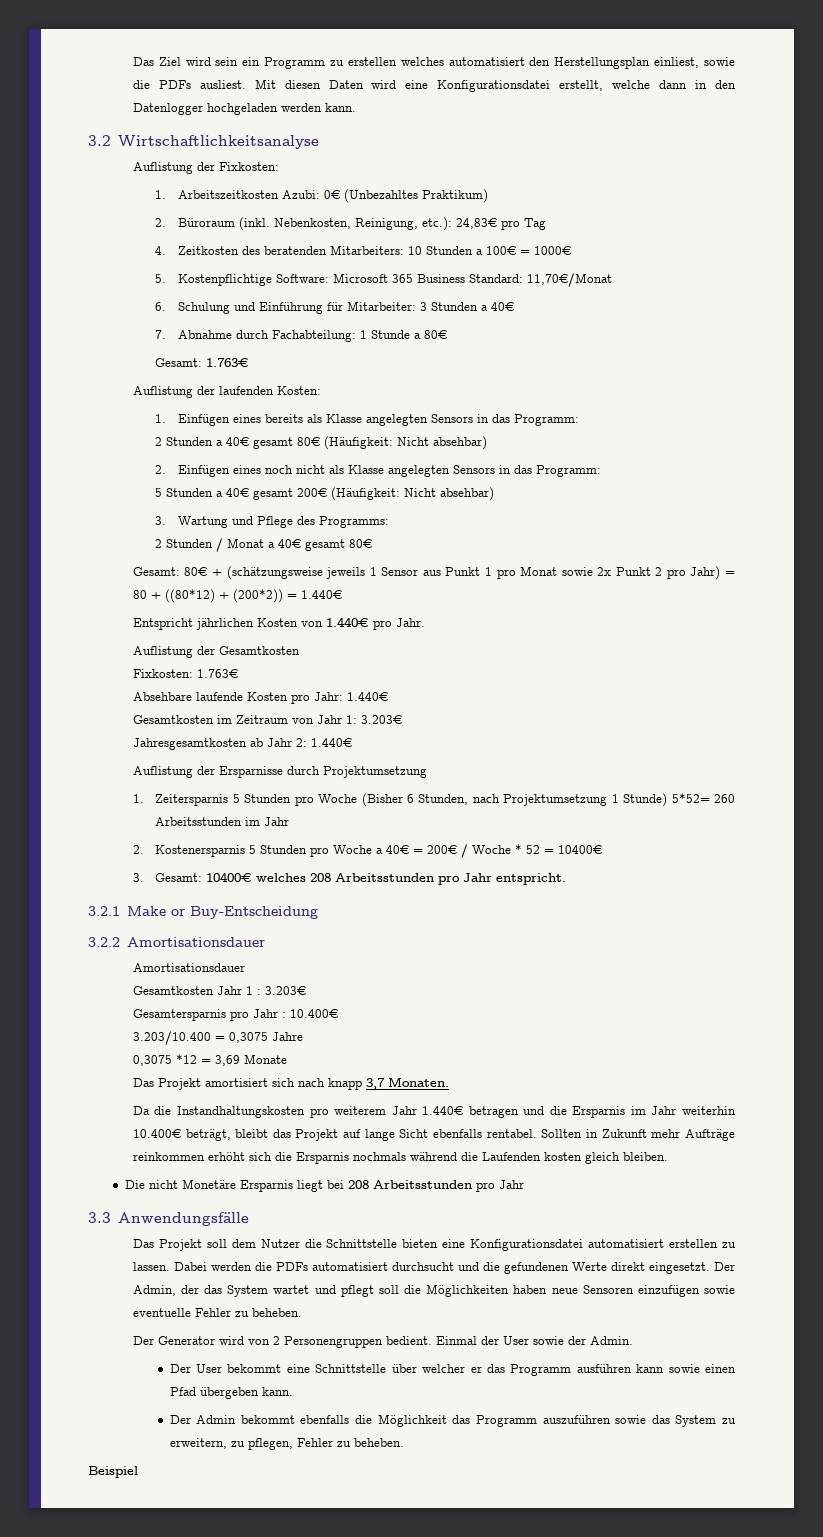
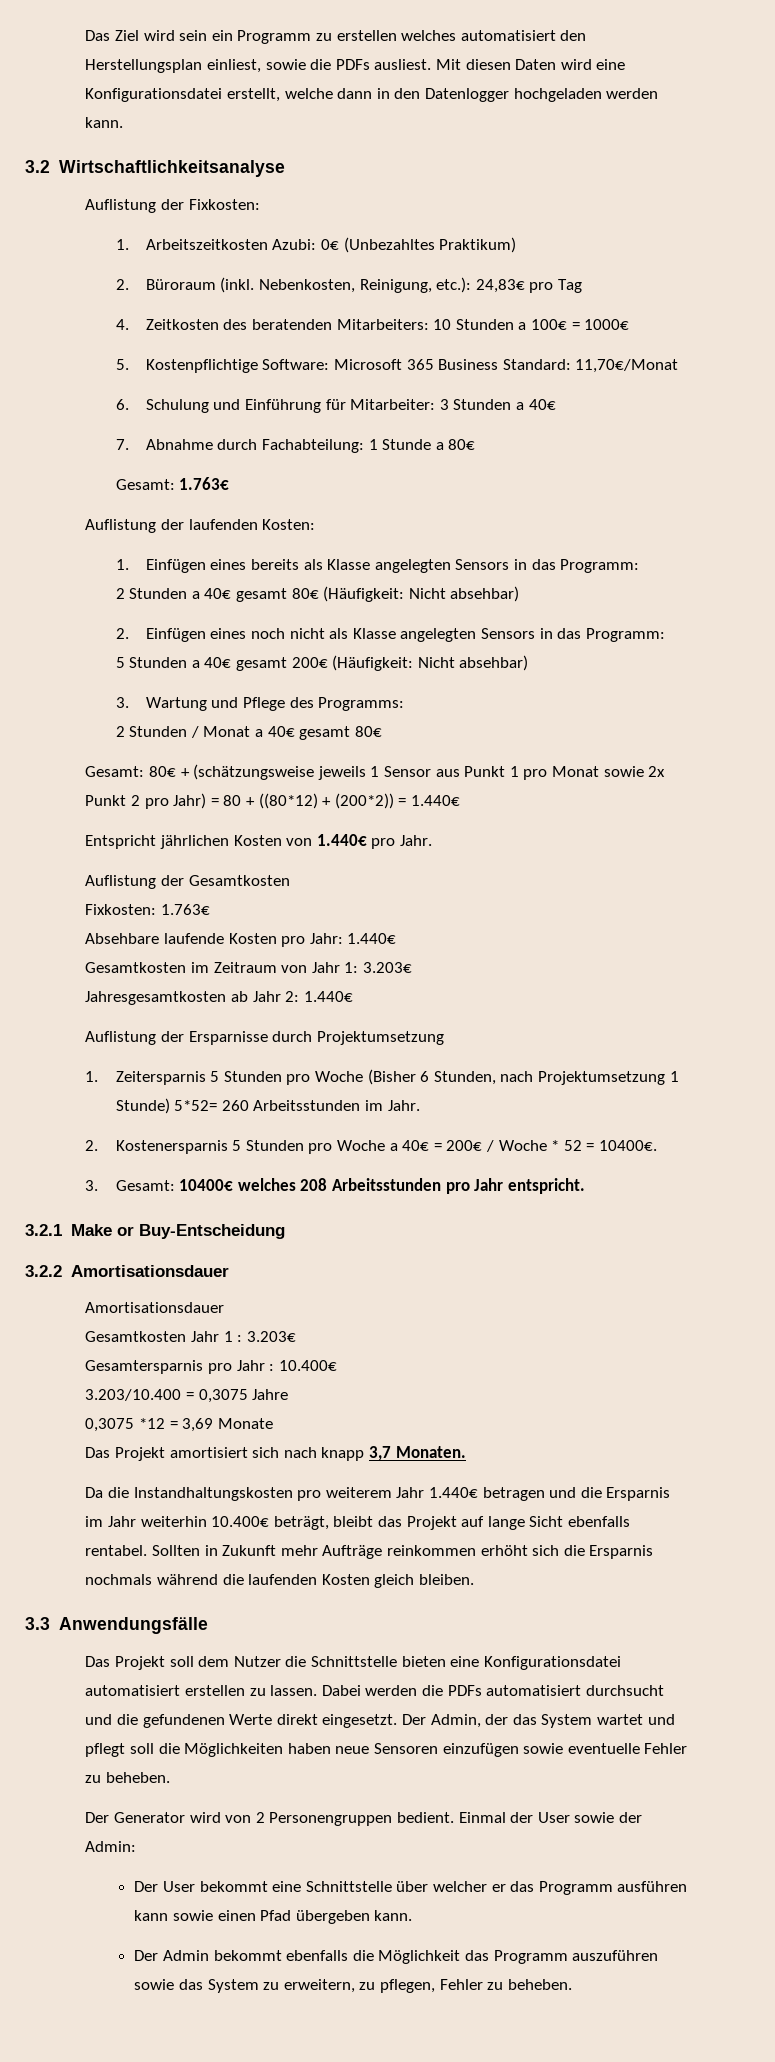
- 1. Zeitersparnis 5 Stunden pro Woche (Bisher 6 Stunden, nach Projektumsetzung 1 Stunde) 5*52= 260 Arbeitsstunden im Jahr
+ 1. Zeitersparnis 5 Stunden pro Woche (Bisher 6 Stunden, nach Projektumsetzung 1 Stunde) 5*52= 260 Arbeitsstunden im Jahr.
- 2. Kostenersparnis 5 Stunden pro Woche a 40€ = 200€ / Woche * 52 = 10400€
+ 2. Kostenersparnis 5 Stunden pro Woche a 40€ = 200€ / Woche * 52 = 10400€.
- Sollten in Zukunft mehr Aufträge reinkommen erhöht sich die Ersparnis nochmals während die Laufenden kosten gleich bleiben.
+ Sollten in Zukunft mehr Aufträge reinkommen erhöht sich die Ersparnis nochmals während die laufenden Kosten gleich bleiben.
- Die nicht Monetäre Ersparnis liegt bei 208 Arbeitsstunden pro Jahr
- Einmal der User sowie der Admin.
+ Einmal der User sowie der Admin:
- Beispiel

